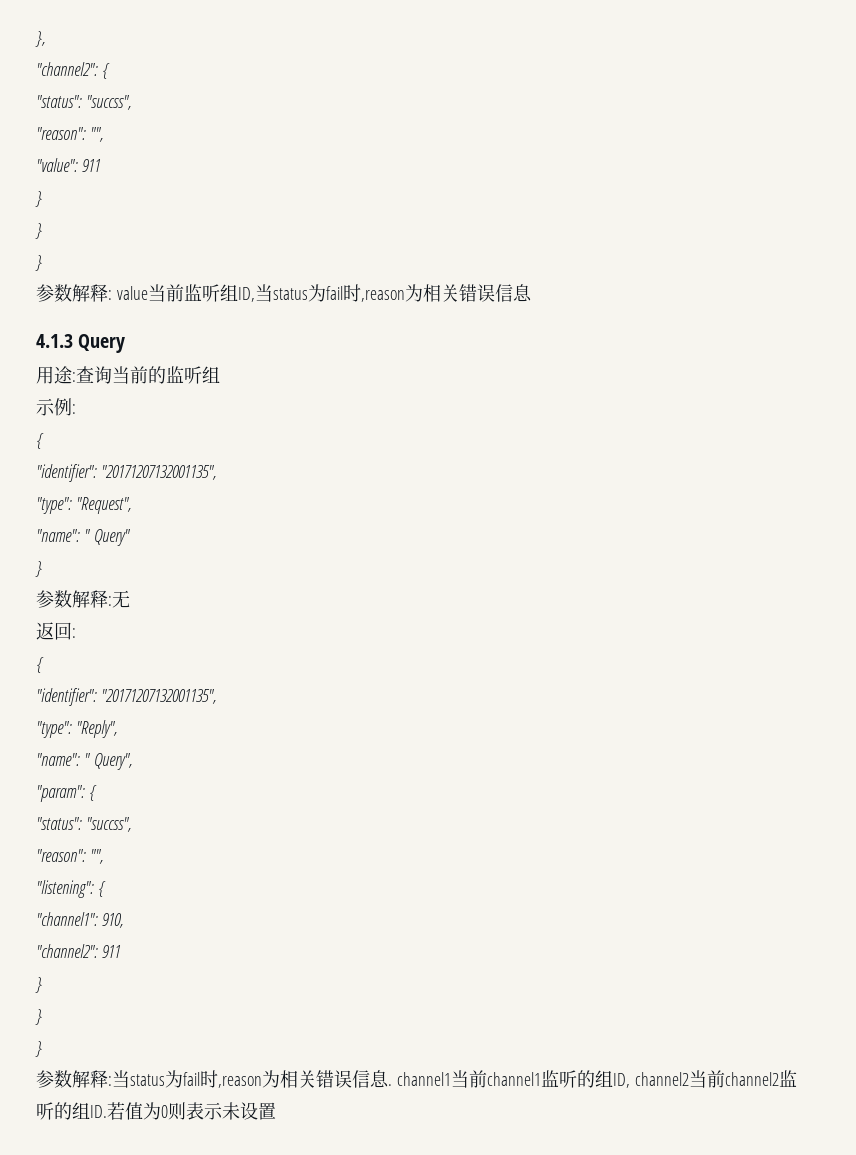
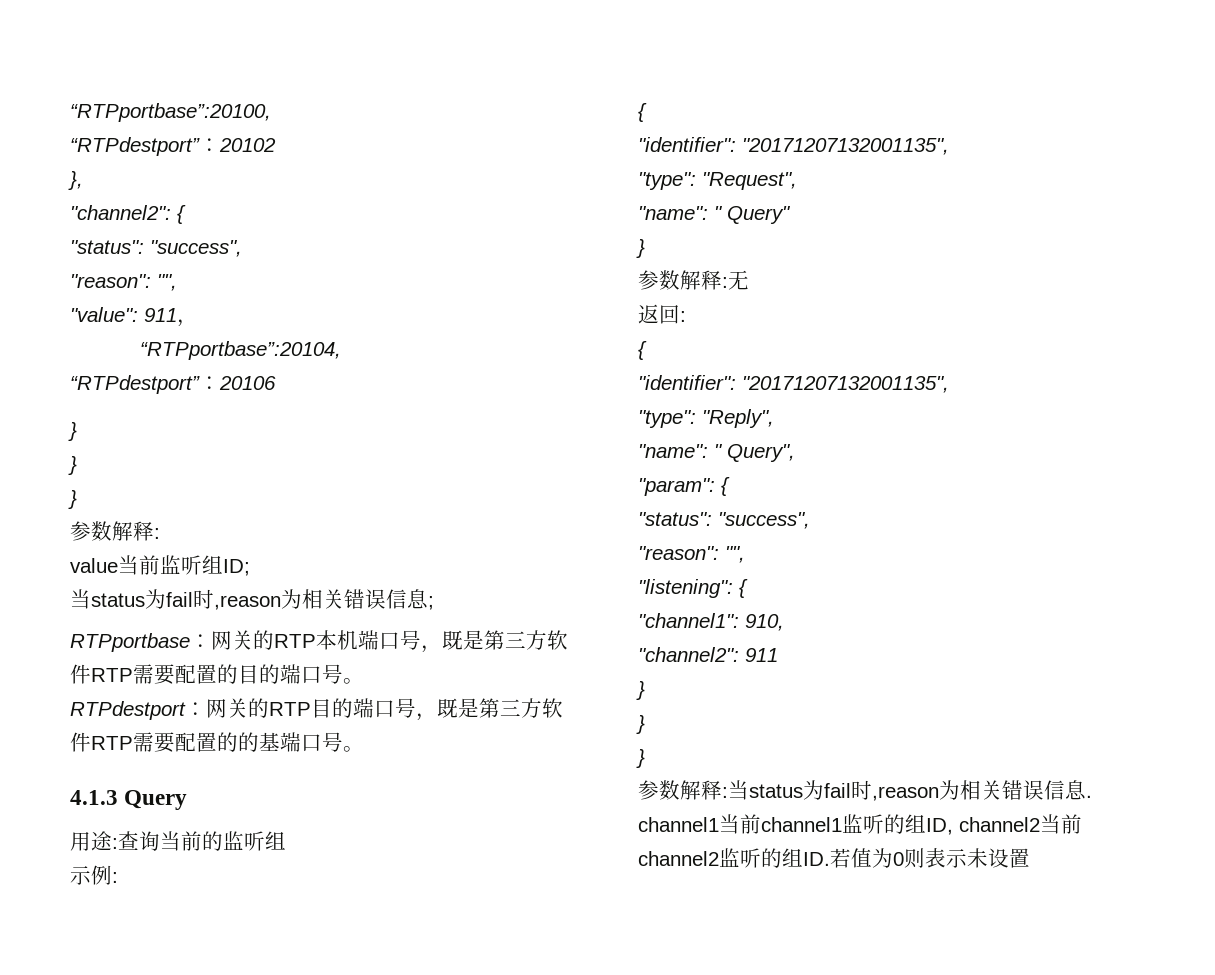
+ “RTPportbase”:20100,
+ “RTPdestport”：20102
  "channel2": {
- "status": "succss",
+ "status": "success",
- "value": 911
+ "value": 911，
+ “RTPportbase”:20104,
+ “RTPdestport”：20106
  }
  }
  }
- 参数解释: value当前监听组ID,当status为fail时,reason为相关错误信息
+ 参数解释:
+ value当前监听组ID;
+ 当status为fail时,reason为相关错误信息;
+ RTPportbase：网关的RTP本机端口号，既是第三方软件RTP需要配置的目的端口号。
+ RTPdestport：网关的RTP目的端口号，既是第三方软件RTP需要配置的的基端口号。
  "param": {
- "status": "succss",
+ "status": "success",

